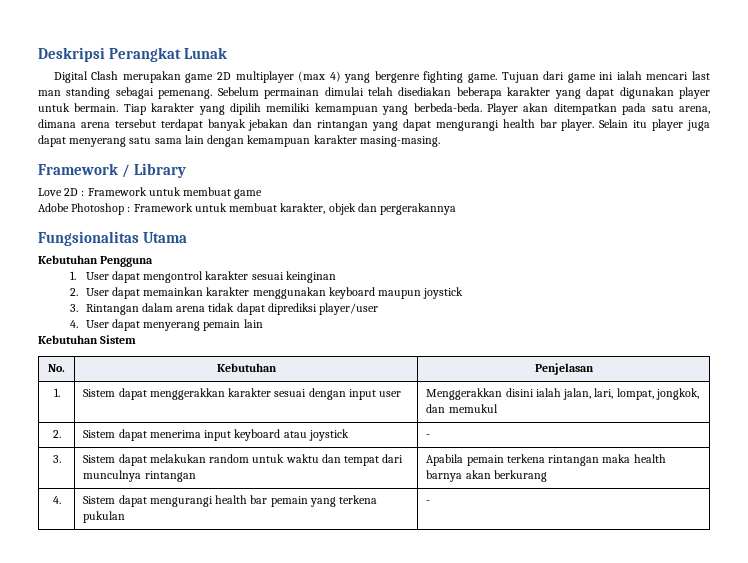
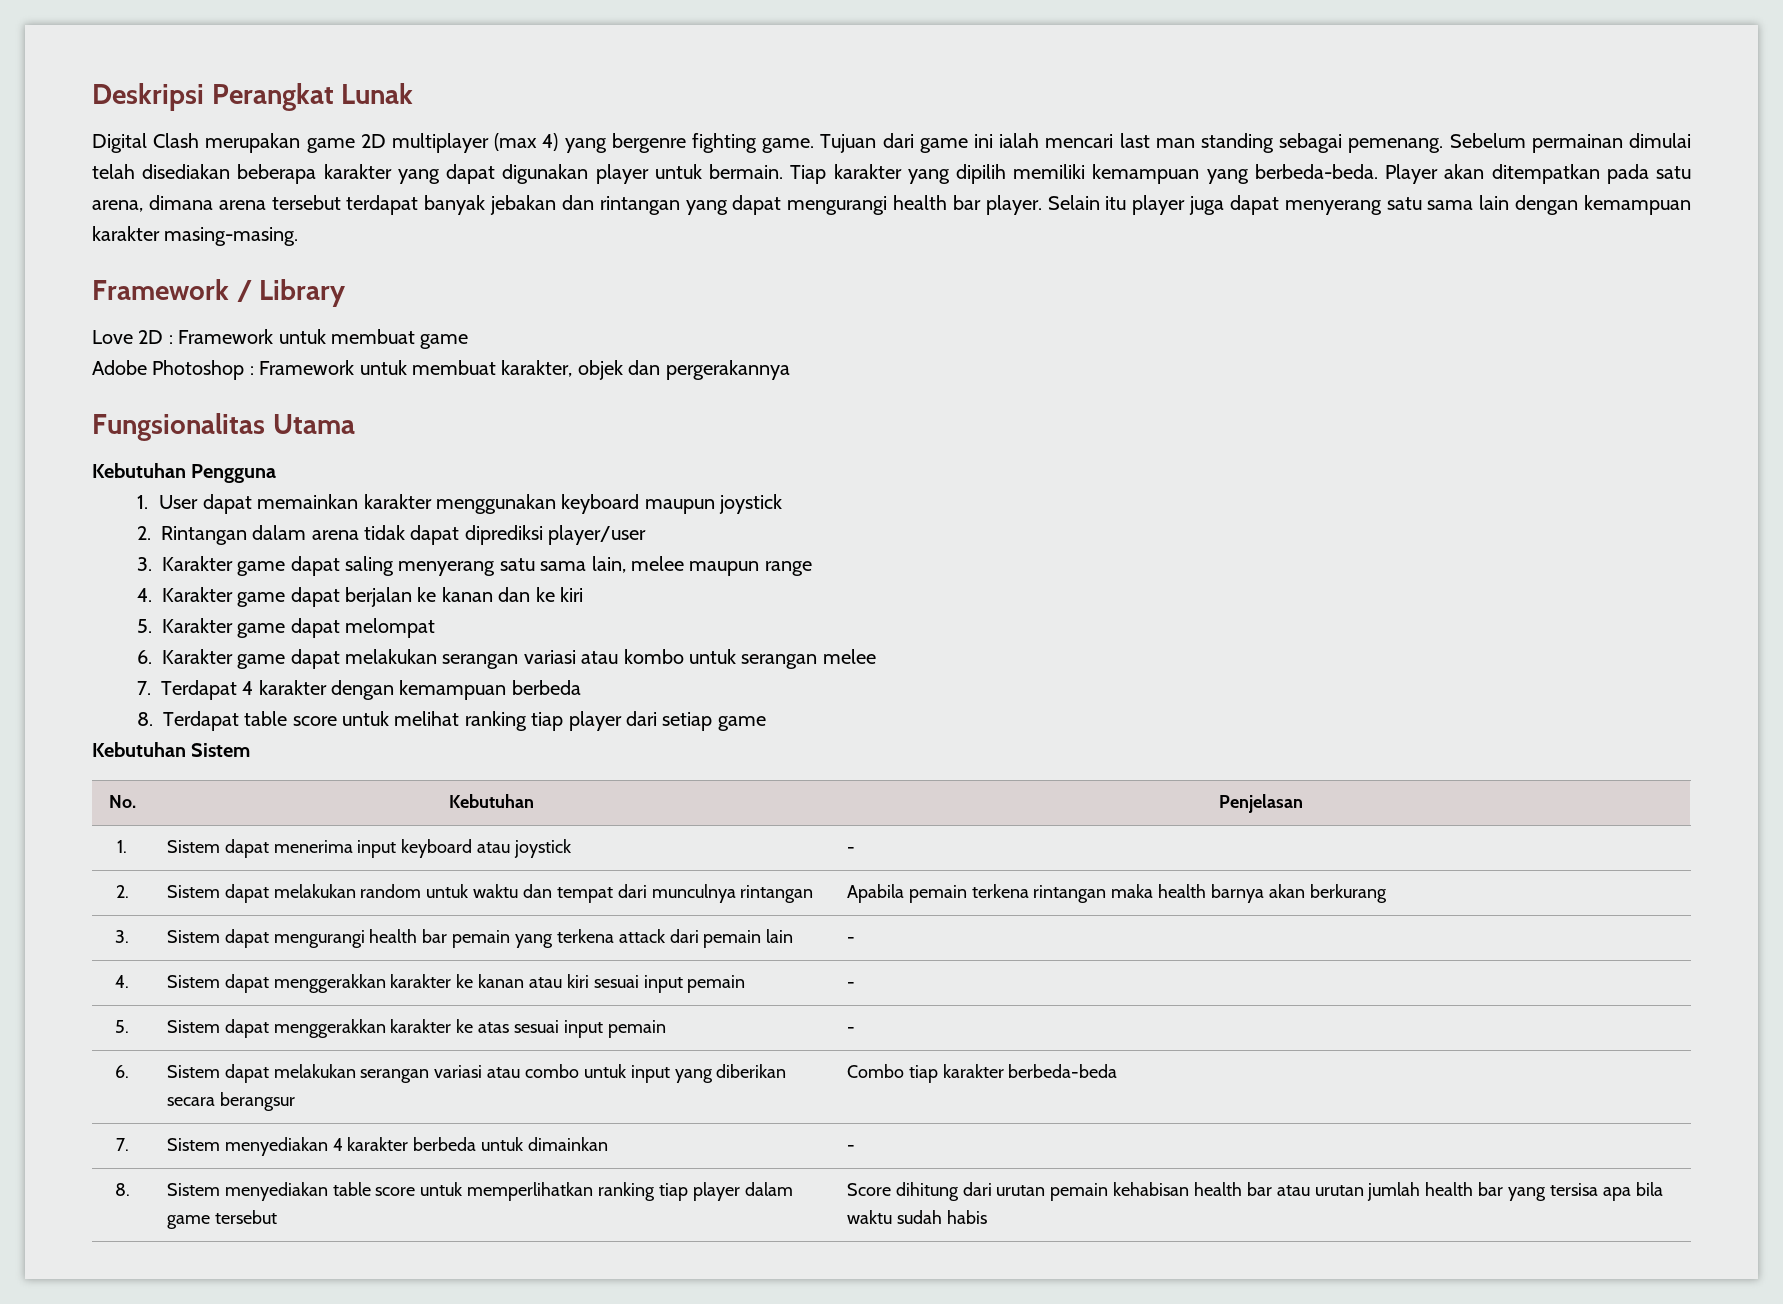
- 1. User dapat mengontrol karakter sesuai keinginan
- 2. User dapat memainkan karakter menggunakan keyboard maupun joystick
+ 1. User dapat memainkan karakter menggunakan keyboard maupun joystick
- 3. Rintangan dalam arena tidak dapat diprediksi player/user
+ 2. Rintangan dalam arena tidak dapat diprediksi player/user
- 4. User dapat menyerang pemain lain
+ 3. Karakter game dapat saling menyerang satu sama lain, melee maupun range
+ 4. Karakter game dapat berjalan ke kanan dan ke kiri
+ 5. Karakter game dapat melompat
+ 6. Karakter game dapat melakukan serangan variasi atau kombo untuk serangan melee
+ 7. Terdapat 4 karakter dengan kemampuan berbeda
+ 8. Terdapat table score untuk melihat ranking tiap player dari setiap game
- 1. | Sistem dapat menggerakkan karakter sesuai dengan input user | Menggerakkan disini ialah jalan, lari, lompat, jongkok, dan memukul
- 2. | Sistem dapat menerima input keyboard atau joystick | -
+ 1. | Sistem dapat menerima input keyboard atau joystick | -
- 3. | Sistem dapat melakukan random untuk waktu dan tempat dari munculnya rintangan | Apabila pemain terkena rintangan maka health barnya akan berkurang
+ 2. | Sistem dapat melakukan random untuk waktu dan tempat dari munculnya rintangan | Apabila pemain terkena rintangan maka health barnya akan berkurang
- 4. | Sistem dapat mengurangi health bar pemain yang terkena pukulan | -
+ 3. | Sistem dapat mengurangi health bar pemain yang terkena attack dari pemain lain | -
+ 4. | Sistem dapat menggerakkan karakter ke kanan atau kiri sesuai input pemain | -
+ 5. | Sistem dapat menggerakkan karakter ke atas sesuai input pemain | -
+ 6. | Sistem dapat melakukan serangan variasi atau combo untuk input yang diberikan secara berangsur | Combo tiap karakter berbeda-beda
+ 7. | Sistem menyediakan 4 karakter berbeda untuk dimainkan | -
+ 8. | Sistem menyediakan table score untuk memperlihatkan ranking tiap player dalam game tersebut | Score dihitung dari urutan pemain kehabisan health bar atau urutan jumlah health bar yang tersisa apa bila waktu sudah habis

